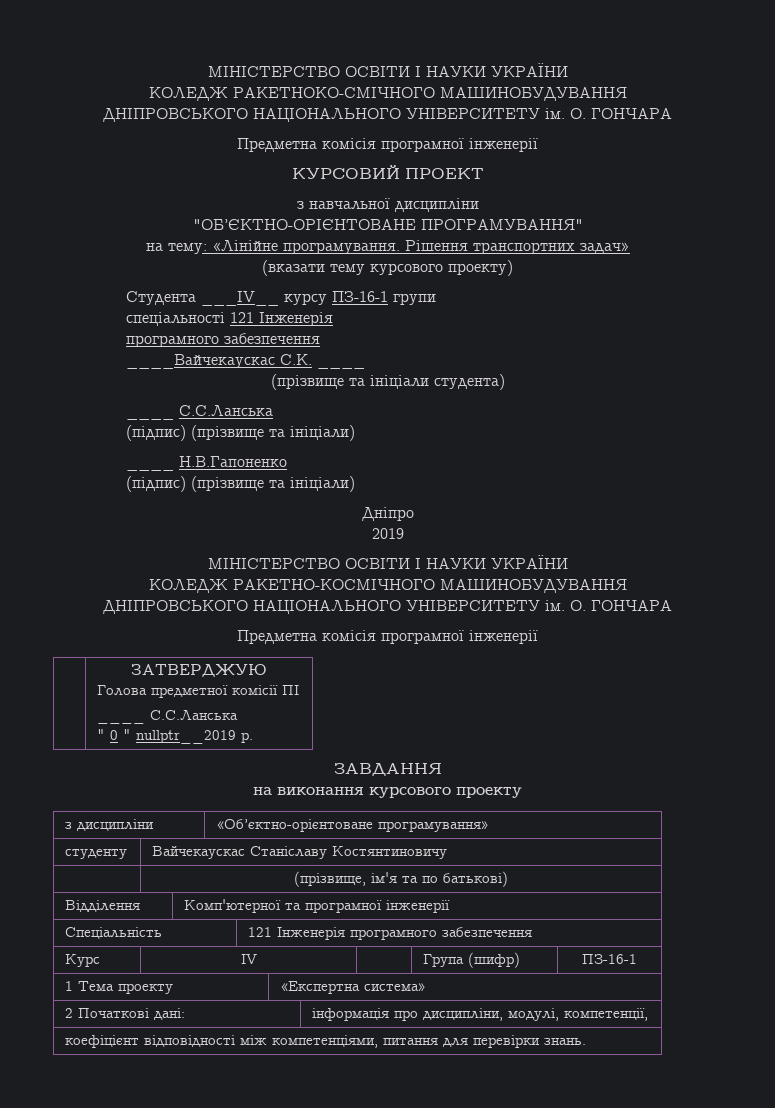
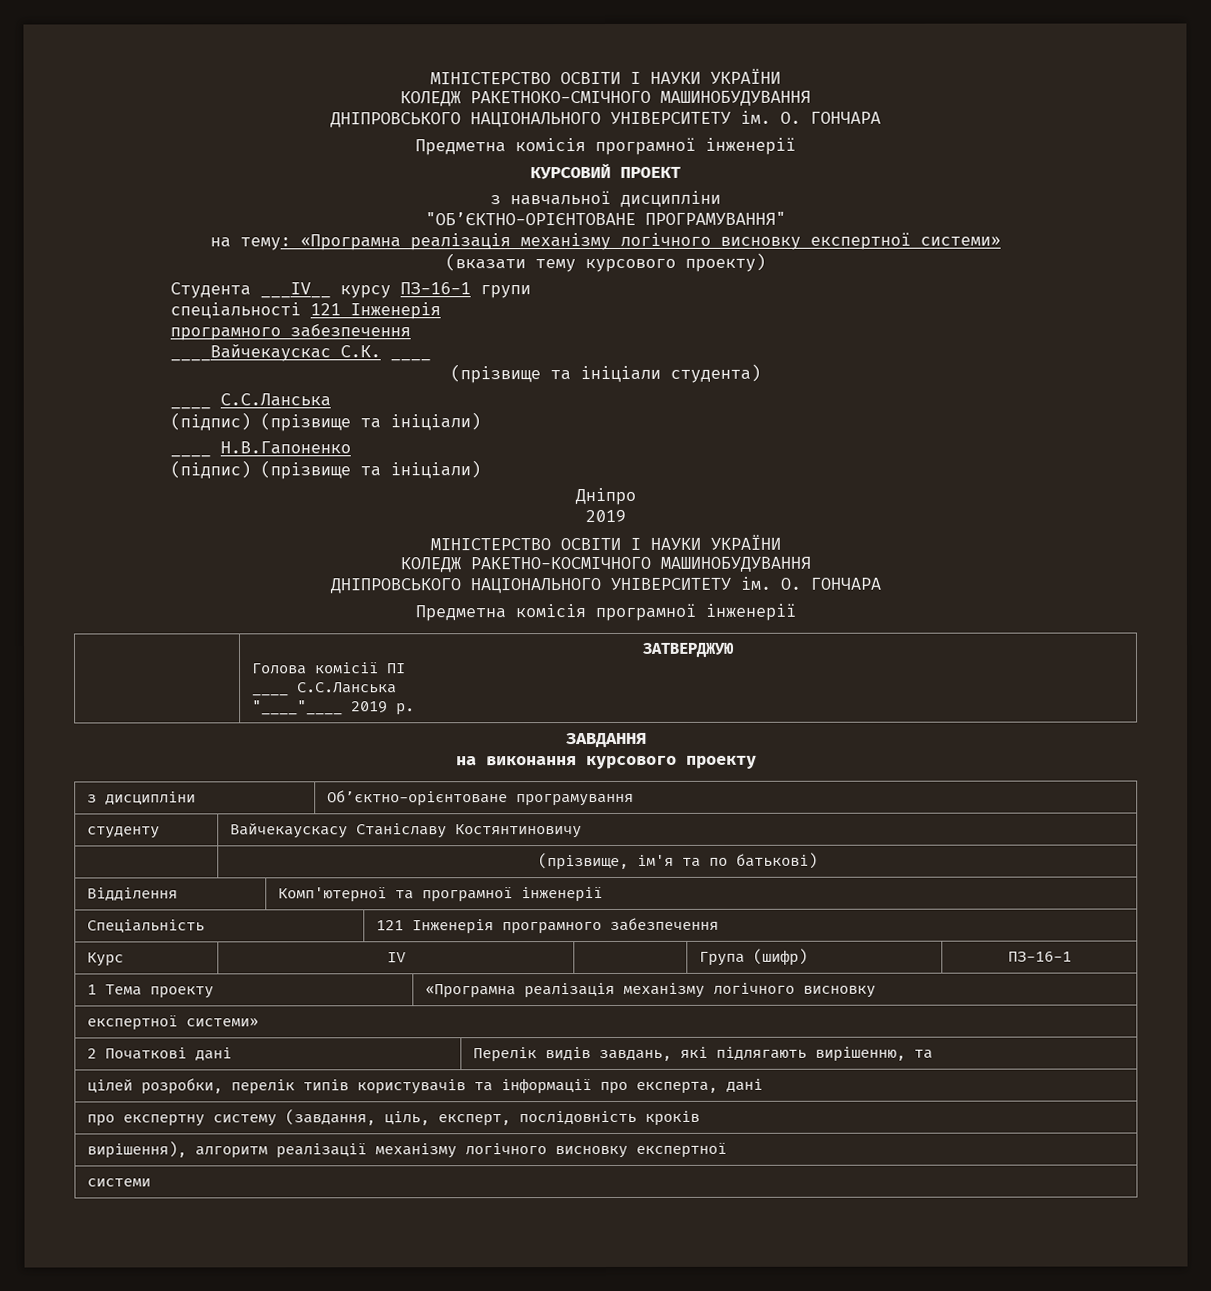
- на тему: «Лінійне програмування. Рішення транспортних задач»
+ на тему: «Програмна реалізація механізму логічного висновку експертної системи»
  | ЗАТВЕРДЖУЮ
- Голова предметної комісії ПІ
+ Голова комісії ПІ
  ____ С.С.Ланська
- " 0 " nullptr__2019 р.
+ "____"____ 2019 р.
- з дисципліни | «Об’єктно-орієнтоване програмування»
+ з дисципліни | Об’єктно-орієнтоване програмування
- студенту | Вайчекаускас Станіславу Костянтиновичу
+ студенту | Вайчекаускасу Станіславу Костянтиновичу
- 1 Тема проекту | «Експертна система»
- 2 Початкові дані: | інформація про дисципліни, модулі, компетенції,
- коефіцієнт відповідності між компетенціями, питання для перевірки знань.
+ 1 Тема проекту | «Програмна реалізація механізму логічного висновку
+ експертної системи»
+ 2 Початкові дані | Перелік видів завдань, які підлягають вирішенню, та
+ цілей розробки, перелік типів користувачів та інформації про експерта, дані
+ про експертну систему (завдання, ціль, експерт, послідовність кроків
+ вирішення), алгоритм реалізації механізму логічного висновку експертної
+ системи

